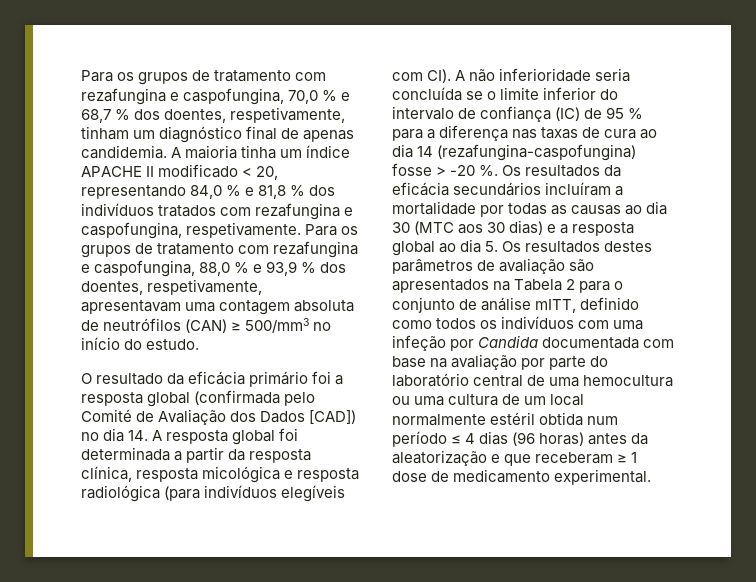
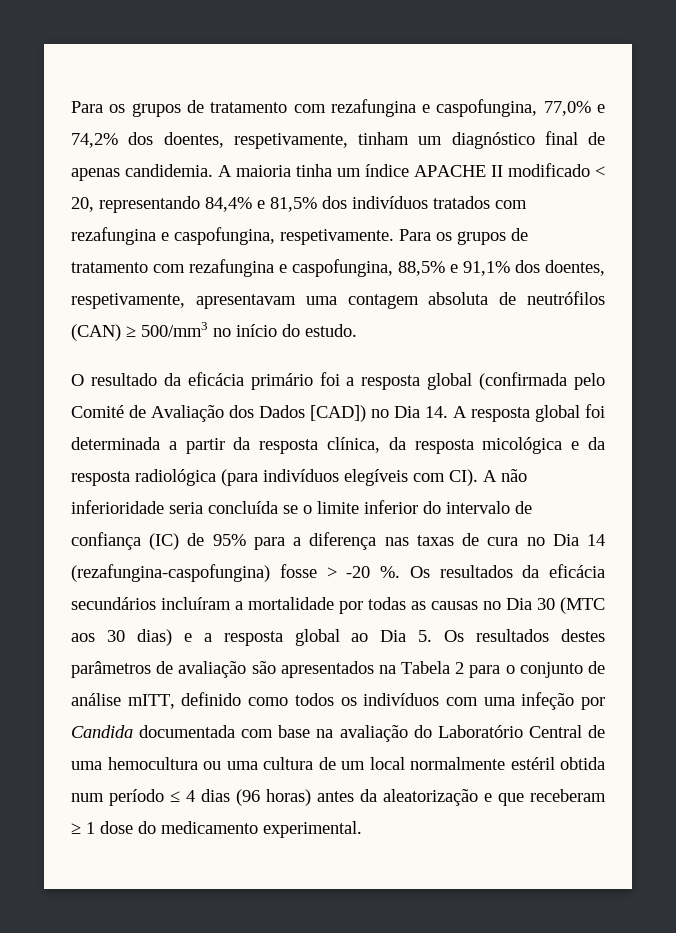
- Para os grupos de tratamento com rezafungina e caspofungina, 70,0 % e 68,7 % dos doentes, respetivamente, tinham um diagnóstico final de apenas candidemia.
+ Para os grupos de tratamento com rezafungina e caspofungina, 77,0% e 74,2% dos doentes, respetivamente, tinham um diagnóstico final de apenas candidemia.
- A maioria tinha um índice APACHE II modificado < 20, representando 84,0 % e 81,8 % dos indivíduos tratados com rezafungina e caspofungina, respetivamente.
+ A maioria tinha um índice APACHE II modificado < 20, representando 84,4% e 81,5% dos indivíduos tratados com rezafungina e caspofungina, respetivamente.
- Para os grupos de tratamento com rezafungina e caspofungina, 88,0 % e 93,9 % dos doentes, respetivamente, apresentavam uma contagem absoluta de neutrófilos (CAN) ≥ 500/mm3 no início do estudo.
+ Para os grupos de tratamento com rezafungina e caspofungina, 88,5% e 91,1% dos doentes, respetivamente, apresentavam uma contagem absoluta de neutrófilos (CAN) ≥ 500/mm3 no início do estudo.
- O resultado da eficácia primário foi a resposta global (confirmada pelo Comité de Avaliação dos Dados [CAD]) no dia 14. A resposta global foi determinada a partir da resposta clínica, resposta micológica e resposta radiológica (para indivíduos elegíveis com CI). A não inferioridade seria concluída se o limite inferior do intervalo de confiança (IC) de 95 % para a diferença nas taxas de cura ao dia 14 (rezafungina-caspofungina) fosse > -20 %.
+ O resultado da eficácia primário foi a resposta global (confirmada pelo Comité de Avaliação dos Dados [CAD]) no Dia 14. A resposta global foi determinada a partir da resposta clínica, da resposta micológica e da resposta radiológica (para indivíduos elegíveis com CI). A não inferioridade seria concluída se o limite inferior do intervalo de confiança (IC) de 95% para a diferença nas taxas de cura no Dia 14 (rezafungina-caspofungina) fosse > -20 %.
- Os resultados da eficácia secundários incluíram a mortalidade por todas as causas ao dia 30 (MTC aos 30 dias) e a resposta global ao dia 5. Os resultados destes parâmetros de avaliação são apresentados na Tabela 2 para o conjunto de análise mITT, definido como todos os indivíduos com uma infeção por Candida documentada com base na avaliação por parte do laboratório central de uma hemocultura ou uma cultura de um local normalmente estéril obtida num período ≤ 4 dias (96 horas) antes da aleatorização e que receberam ≥ 1 dose de medicamento experimental.
+ Os resultados da eficácia secundários incluíram a mortalidade por todas as causas no Dia 30 (MTC aos 30 dias) e a resposta global ao Dia 5. Os resultados destes parâmetros de avaliação são apresentados na Tabela 2 para o conjunto de análise mITT, definido como todos os indivíduos com uma infeção por Candida documentada com base na avaliação do Laboratório Central de uma hemocultura ou uma cultura de um local normalmente estéril obtida num período ≤ 4 dias (96 horas) antes da aleatorização e que receberam ≥ 1 dose do medicamento experimental.

